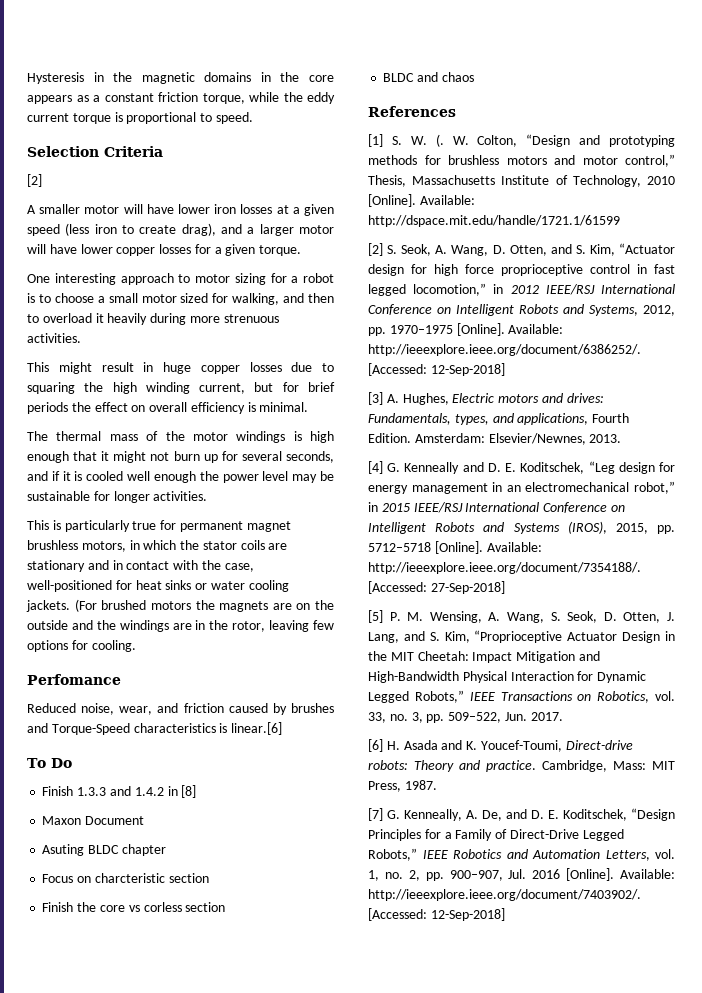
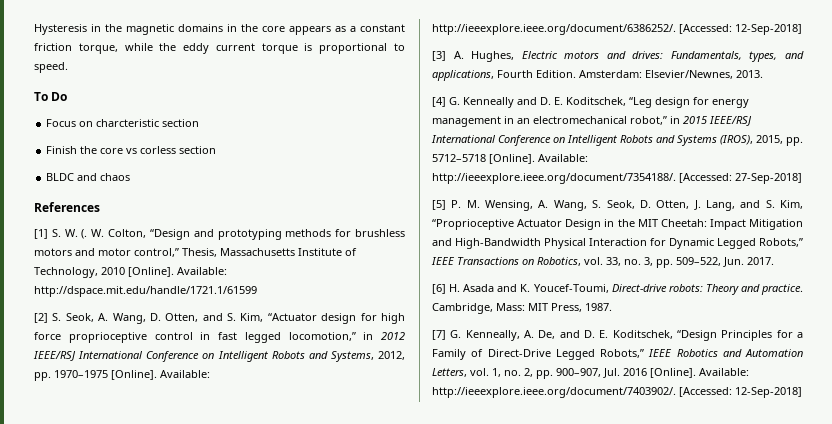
- Selection Criteria
- [2]
- A smaller motor will have lower iron losses at a given speed (less iron to create drag), and a larger motor will have lower copper losses for a given torque.
- One interesting approach to motor sizing for a robot is to choose a small motor sized for walking, and then to overload it heavily during more strenuous activities.
- This might result in huge copper losses due to squaring the high winding current, but for brief periods the effect on overall efficiency is minimal.
- The thermal mass of the motor windings is high enough that it might not burn up for several seconds, and if it is cooled well enough the power level may be sustainable for longer activities.
- This is particularly true for permanent magnet brushless motors, in which the stator coils are stationary and in contact with the case, well-positioned for heat sinks or water cooling jackets. (For brushed motors the magnets are on the outside and the windings are in the rotor, leaving few options for cooling.
- Perfomance
- Reduced noise, wear, and friction caused by brushes and Torque-Speed characteristics is linear.[6]
  To Do
- Finish 1.3.3 and 1.4.2 in [8]
- Maxon Document
- Asuting BLDC chapter

